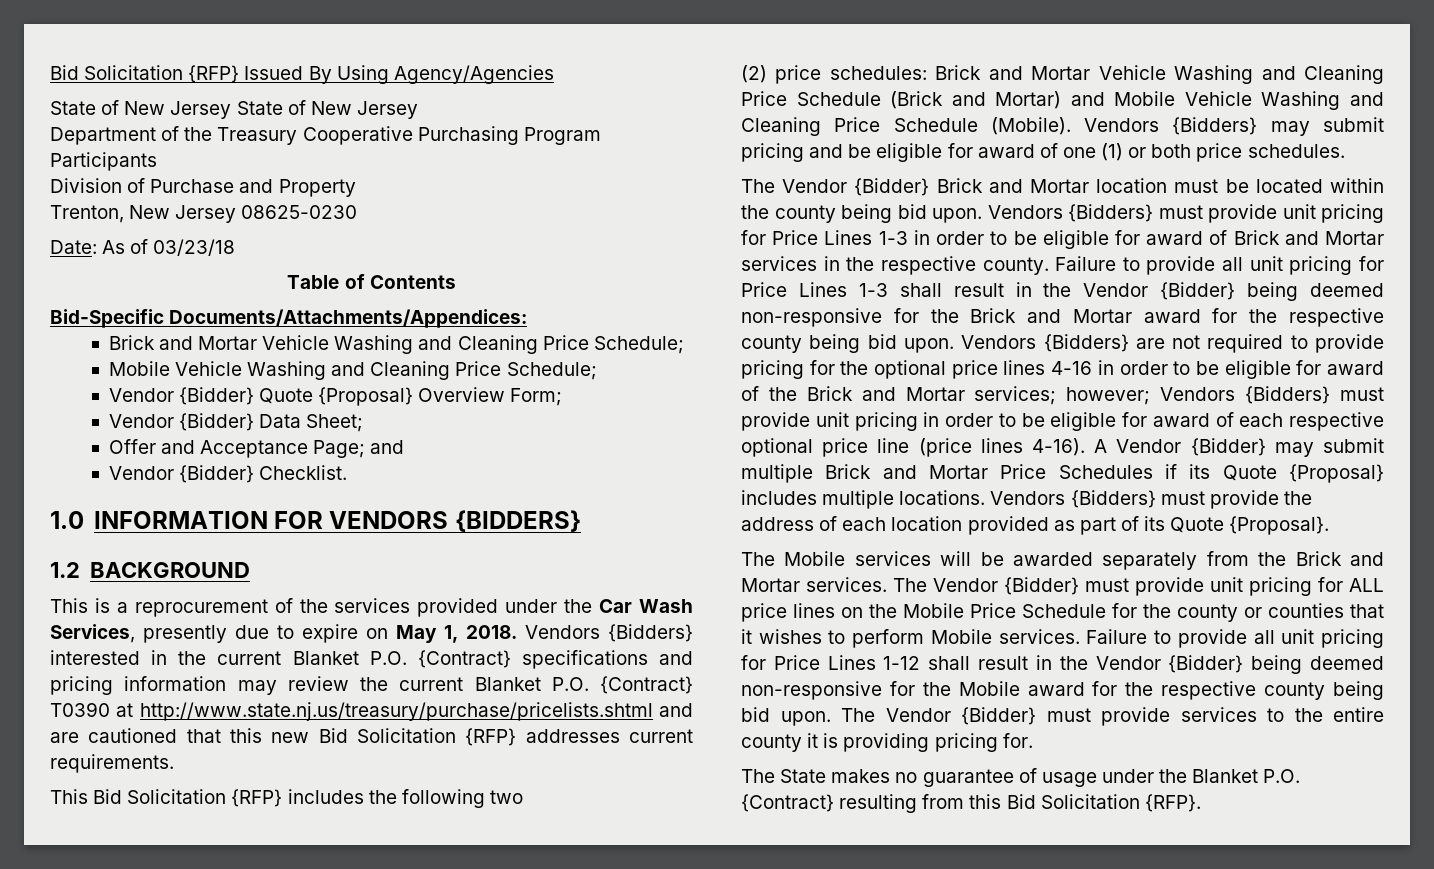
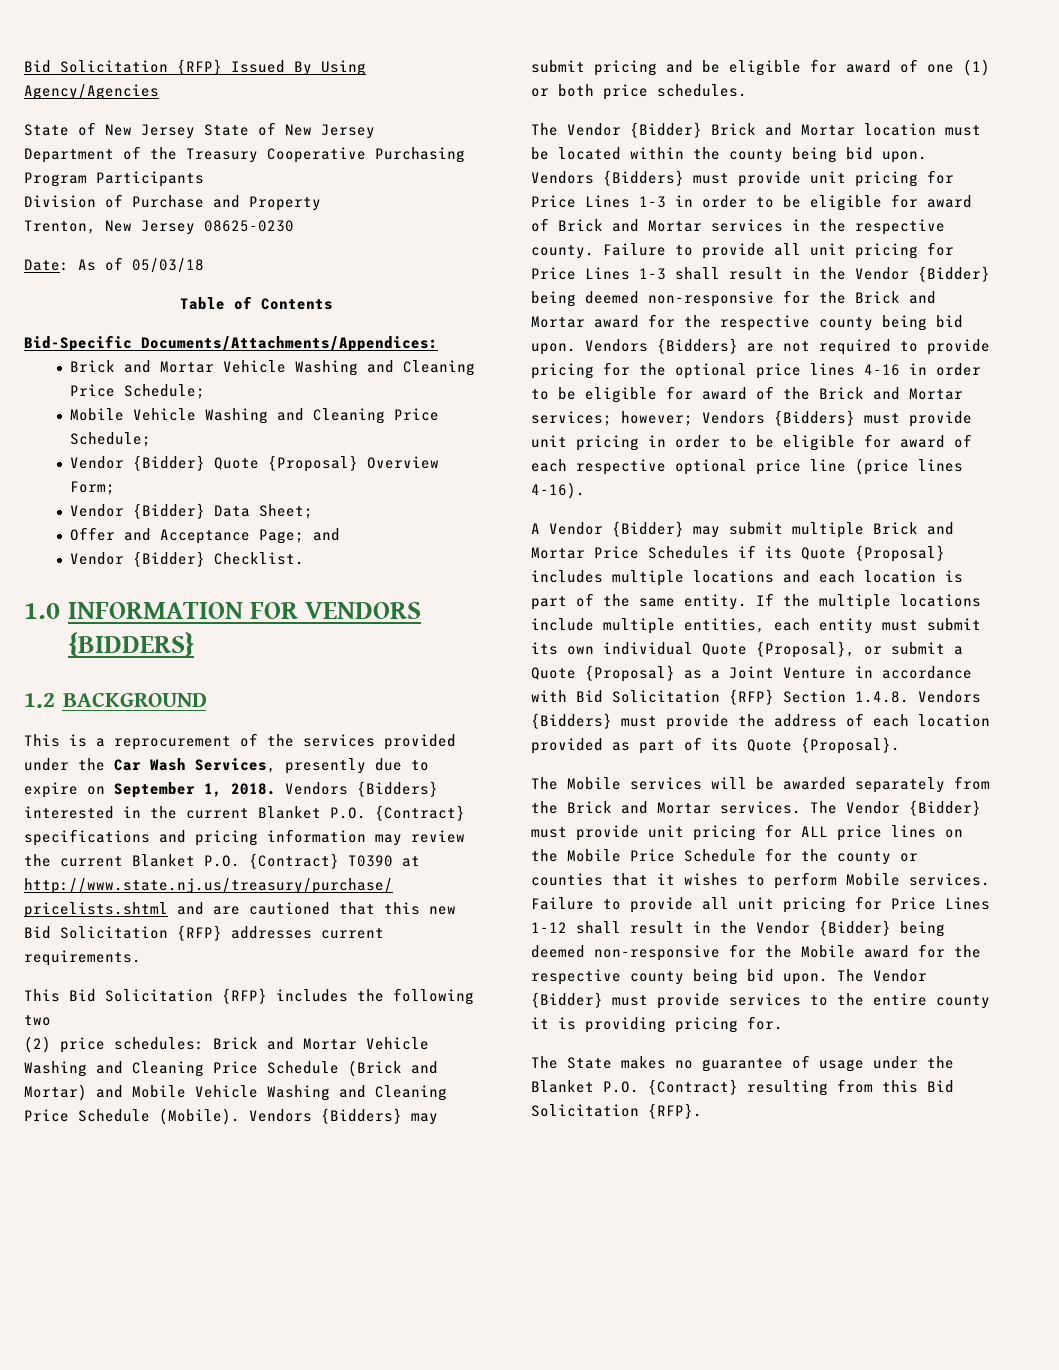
- Date: As of 03/23/18
+ Date: As of 05/03/18
- This is a reprocurement of the services provided under the Car Wash Services, presently due to expire on May 1, 2018.
+ This is a reprocurement of the services provided under the Car Wash Services, presently due to expire on September 1, 2018.
- Vendors {Bidders} must provide unit pricing in order to be eligible for award of each respective optional price line (price lines 4-16). A Vendor {Bidder} may submit multiple Brick and Mortar Price Schedules if its Quote {Proposal} includes multiple locations. Vendors {Bidders} must provide the address of each location provided as part of its Quote {Proposal}.
+ Vendors {Bidders} must provide unit pricing in order to be eligible for award of each respective optional price line (price lines 4-16).
+ A Vendor {Bidder} may submit multiple Brick and Mortar Price Schedules if its Quote {Proposal} includes multiple locations and each location is part of the same entity. If the multiple locations include multiple entities, each entity must submit its own individual Quote {Proposal}, or submit a Quote {Proposal} as a Joint Venture in accordance with Bid Solicitation {RFP} Section 1.4.8. Vendors {Bidders} must provide the address of each location provided as part of its Quote {Proposal}.

